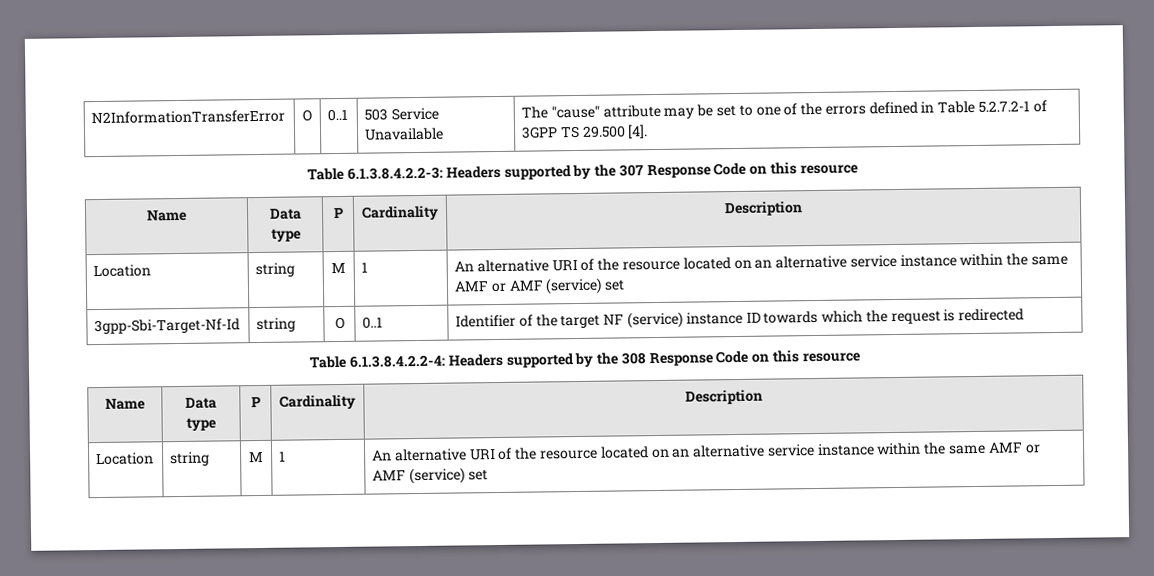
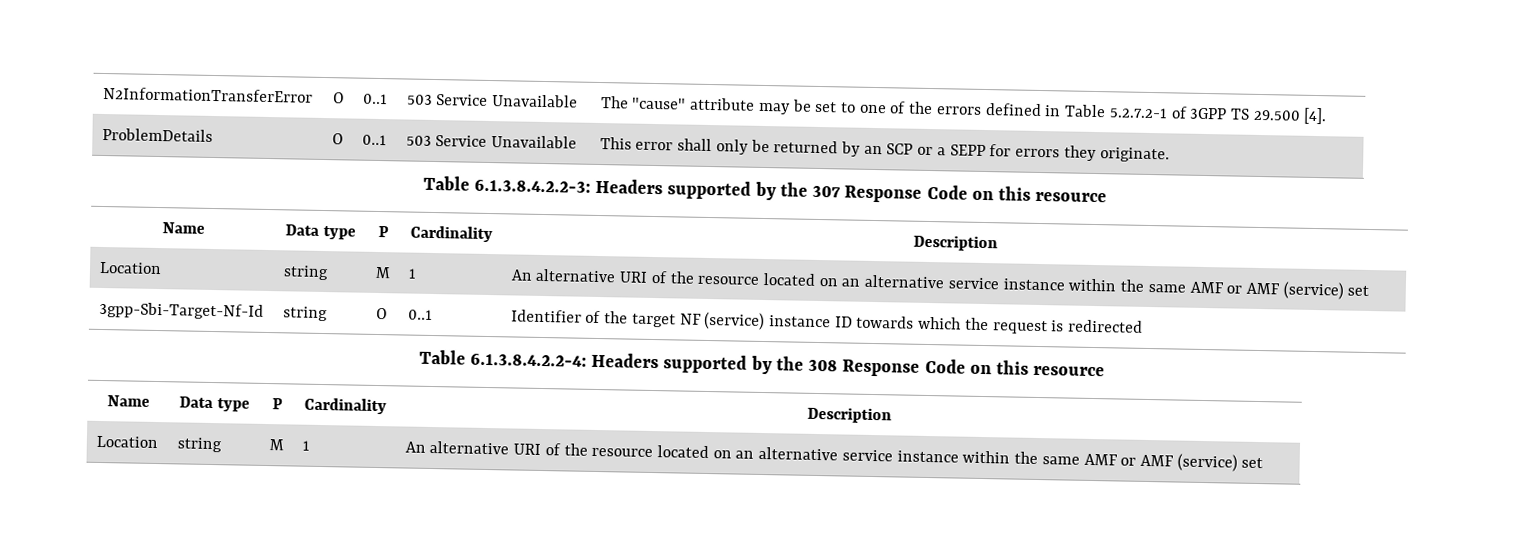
+ ProblemDetails | O | 0..1 | 503 Service Unavailable | This error shall only be returned by an SCP or a SEPP for errors they originate.

